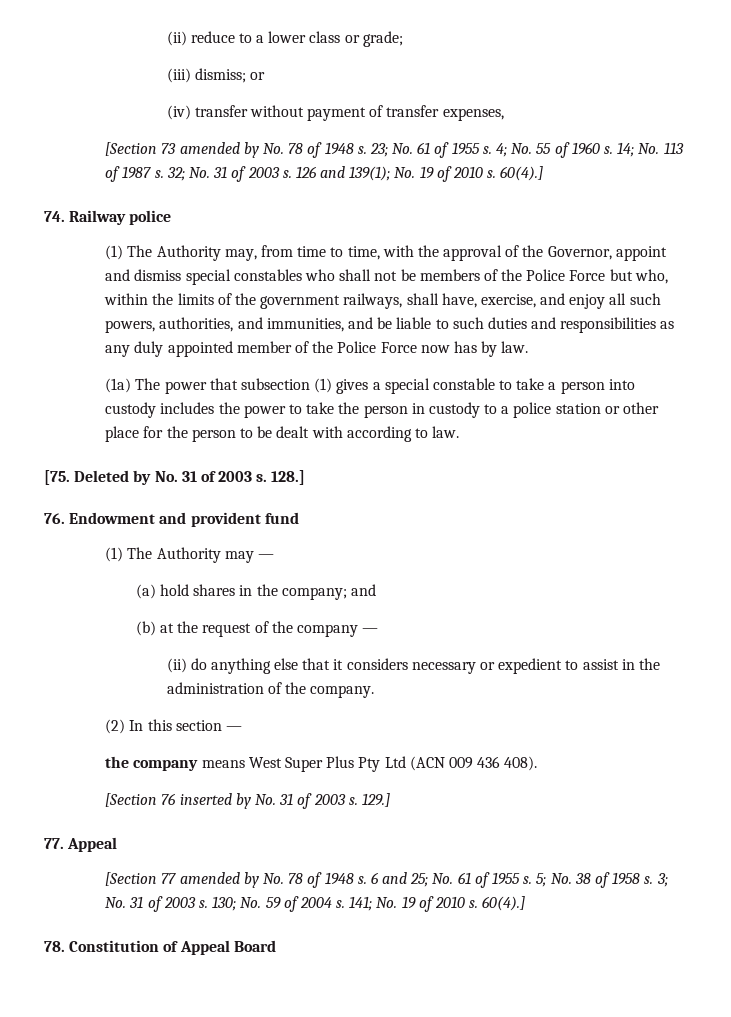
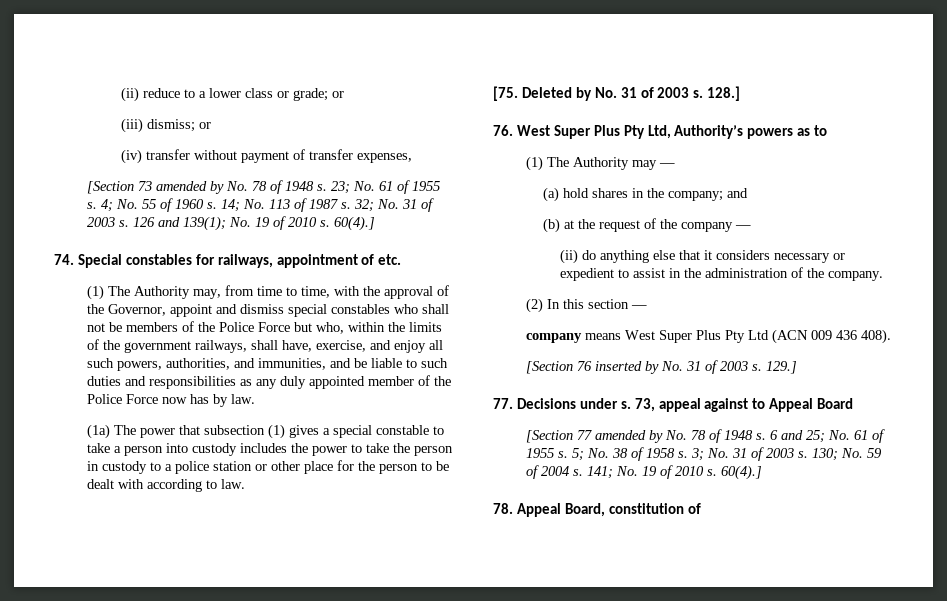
- (ii) reduce to a lower class or grade;
+ (ii) reduce to a lower class or grade; or
- 74. Railway police
+ 74. Special constables for railways, appointment of etc.
- 76. Endowment and provident fund
+ 76. West Super Plus Pty Ltd, Authority’s powers as to
- the company means West Super Plus Pty Ltd (ACN 009 436 408).
+ company means West Super Plus Pty Ltd (ACN 009 436 408).
- 77. Appeal
+ 77. Decisions under s. 73, appeal against to Appeal Board
- 78. Constitution of Appeal Board
+ 78. Appeal Board, constitution of

